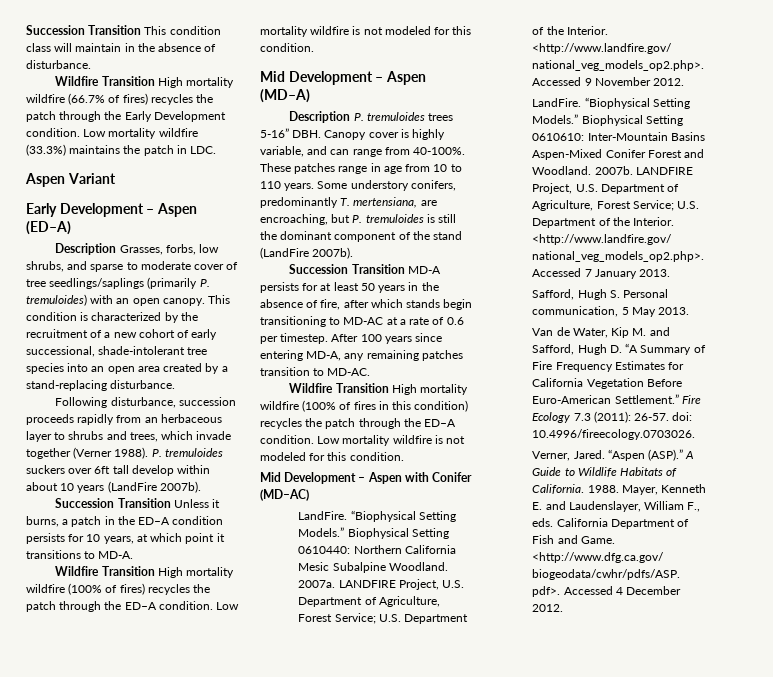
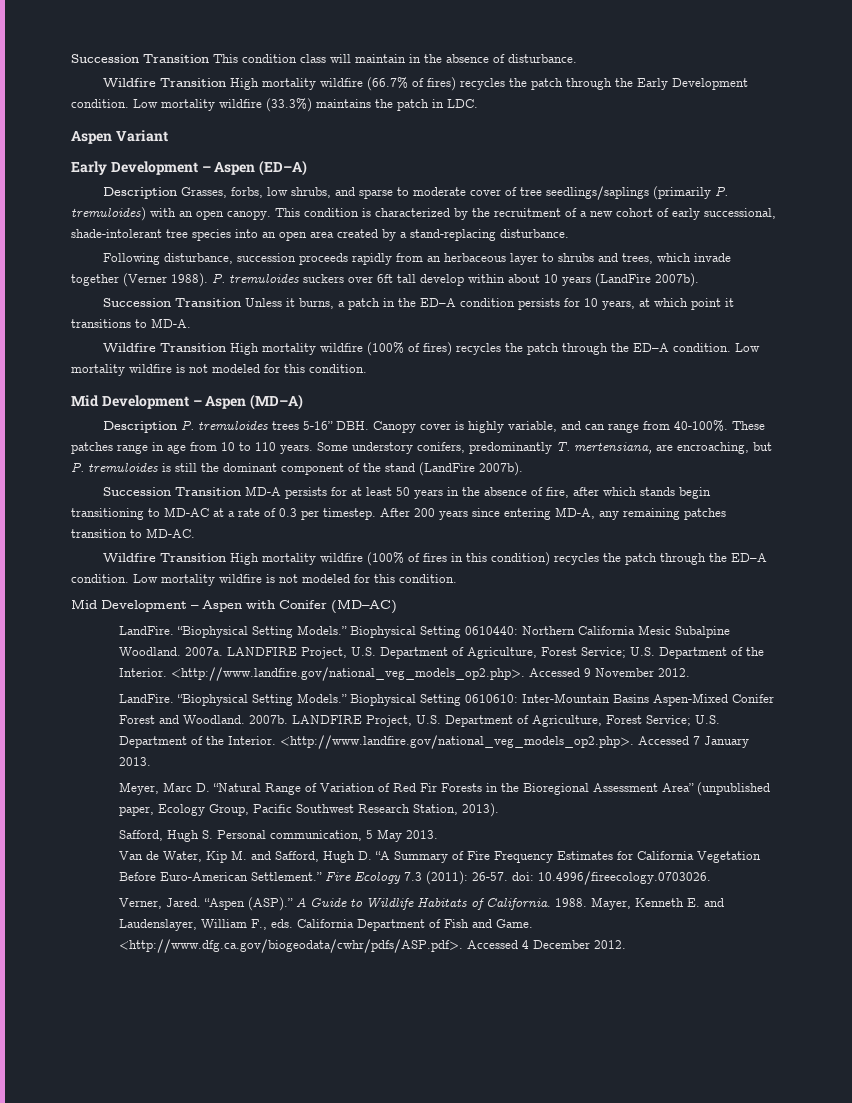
- Succession Transition MD-A persists for at least 50 years in the absence of fire, after which stands begin transitioning to MD-AC at a rate of 0.6 per timestep.
+ Succession Transition MD-A persists for at least 50 years in the absence of fire, after which stands begin transitioning to MD-AC at a rate of 0.3 per timestep.
- After 100 years since entering MD-A, any remaining patches transition to MD-AC.
+ After 200 years since entering MD-A, any remaining patches transition to MD-AC.
+ Meyer, Marc D. “Natural Range of Variation of Red Fir Forests in the Bioregional Assessment Area” (unpublished paper, Ecology Group, Pacific Southwest Research Station, 2013).

